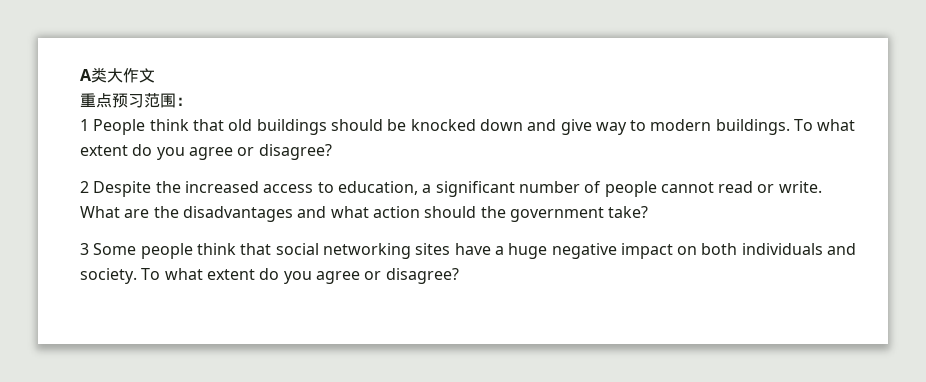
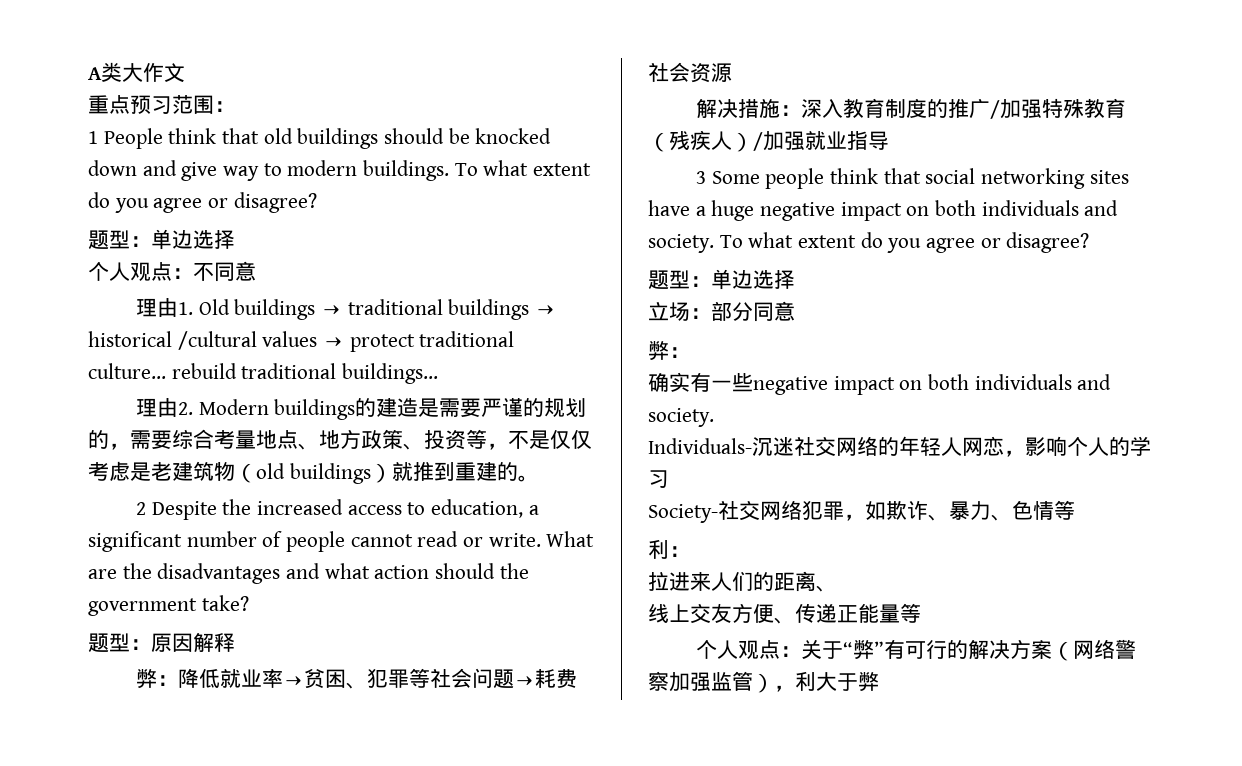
  1 People think that old buildings should be knocked down and give way to modern buildings. To what extent do you agree or disagree?
+ 题型：单边选择
+ 个人观点：不同意
+ 理由1. Old buildings → traditional buildings → historical /cultural values → protect traditional culture… rebuild traditional buildings…
+ 理由2. Modern buildings的建造是需要严谨的规划的，需要综合考量地点、地方政策、投资等，不是仅仅考虑是老建筑物（old buildings）就推到重建的。
+ 题型：原因解释
+ 弊：降低就业率→贫困、犯罪等社会问题→耗费社会资源
+ 解决措施：深入教育制度的推广/加强特殊教育（残疾人）/加强就业指导
  3 Some people think that social networking sites have a huge negative impact on both individuals and society. To what extent do you agree or disagree?
+ 题型：单边选择
+ 立场：部分同意
+ 弊：
+ 确实有一些negative impact on both individuals and society.
+ Individuals-沉迷社交网络的年轻人网恋，影响个人的学习
+ Society-社交网络犯罪，如欺诈、暴力、色情等
+ 利：
+ 拉进来人们的距离、
+ 线上交友方便、传递正能量等
+ 个人观点：关于“弊”有可行的解决方案（网络警察加强监管），利大于弊

